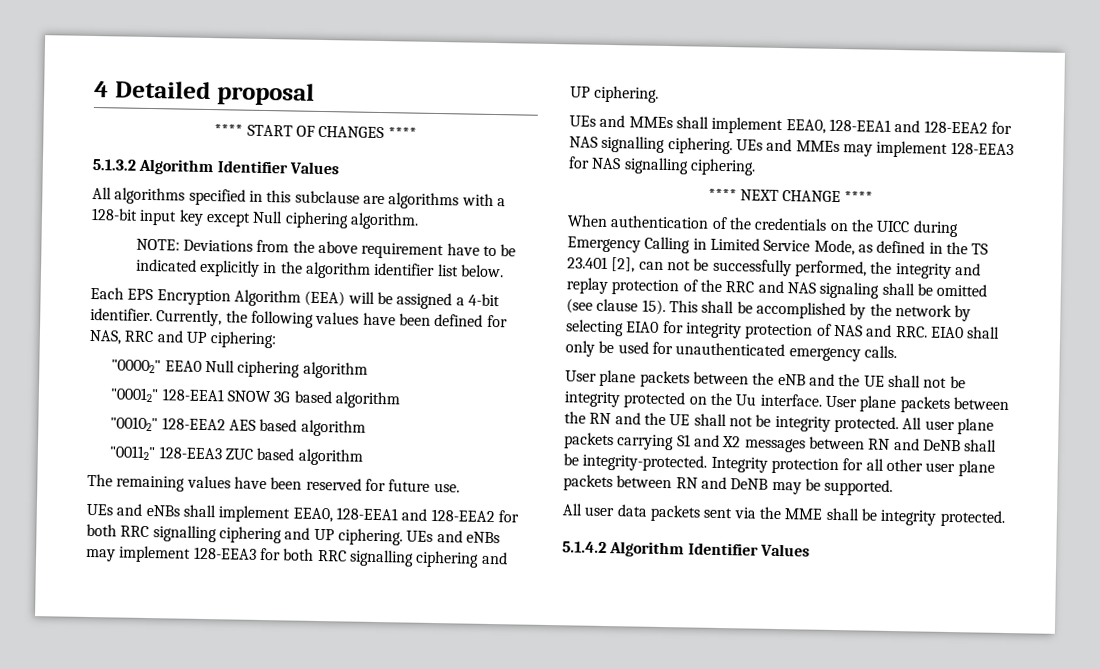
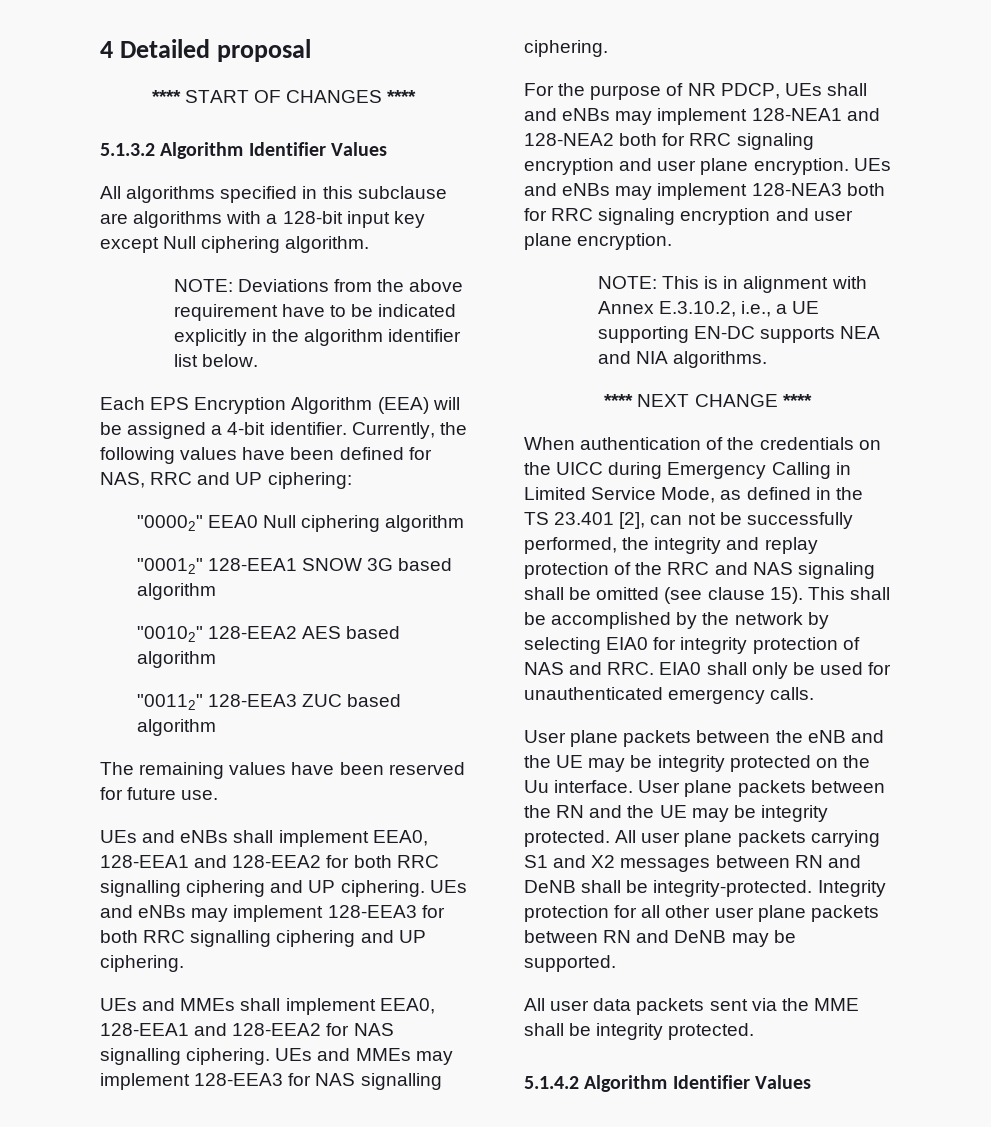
+ For the purpose of NR PDCP, UEs shall and eNBs may implement 128-NEA1 and 128-NEA2 both for RRC signaling encryption and user plane encryption. UEs and eNBs may implement 128-NEA3 both for RRC signaling encryption and user plane encryption.
+ NOTE: This is in alignment with Annex E.3.10.2, i.e., a UE supporting EN-DC supports NEA and NIA algorithms.
- User plane packets between the eNB and the UE shall not be integrity protected on the Uu interface.
+ User plane packets between the eNB and the UE may be integrity protected on the Uu interface.
- User plane packets between the RN and the UE shall not be integrity protected.
+ User plane packets between the RN and the UE may be integrity protected.

